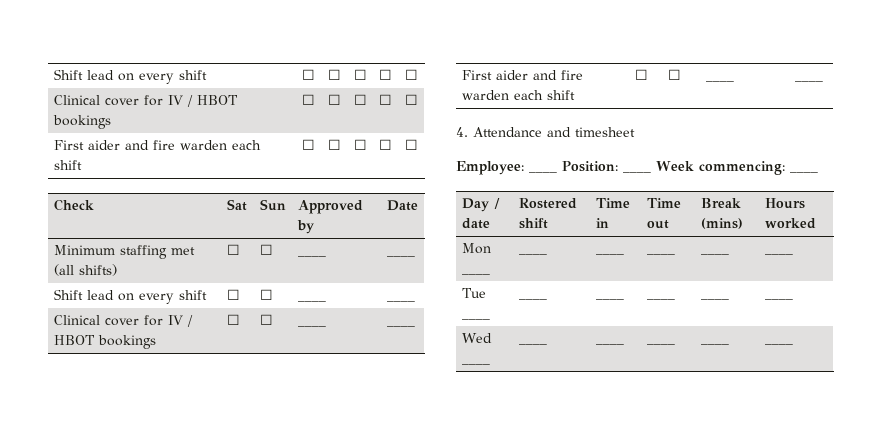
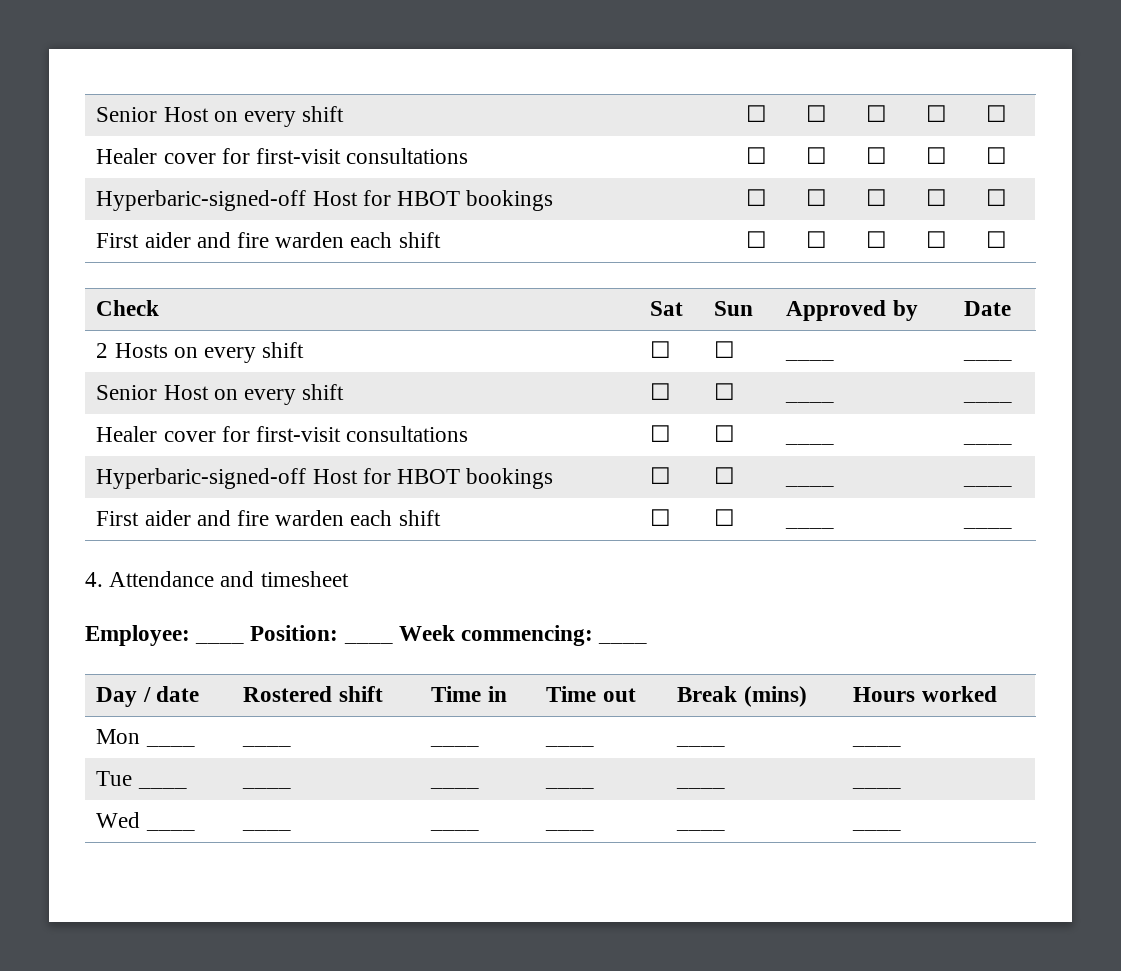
- Shift lead on every shift | ☐ | ☐ | ☐ | ☐ | ☐
+ Senior Host on every shift | ☐ | ☐ | ☐ | ☐ | ☐
- Clinical cover for IV / HBOT bookings | ☐ | ☐ | ☐ | ☐ | ☐
+ Healer cover for first-visit consultations | ☐ | ☐ | ☐ | ☐ | ☐
+ Hyperbaric-signed-off Host for HBOT bookings | ☐ | ☐ | ☐ | ☐ | ☐
- Minimum staffing met (all shifts) | ☐ | ☐ | ____ | ____
- Shift lead on every shift | ☐ | ☐ | ____ | ____
- Clinical cover for IV / HBOT bookings | ☐ | ☐ | ____ | ____
+ 2 Hosts on every shift | ☐ | ☐ | ____ | ____
+ Senior Host on every shift | ☐ | ☐ | ____ | ____
+ Healer cover for first-visit consultations | ☐ | ☐ | ____ | ____
+ Hyperbaric-signed-off Host for HBOT bookings | ☐ | ☐ | ____ | ____

